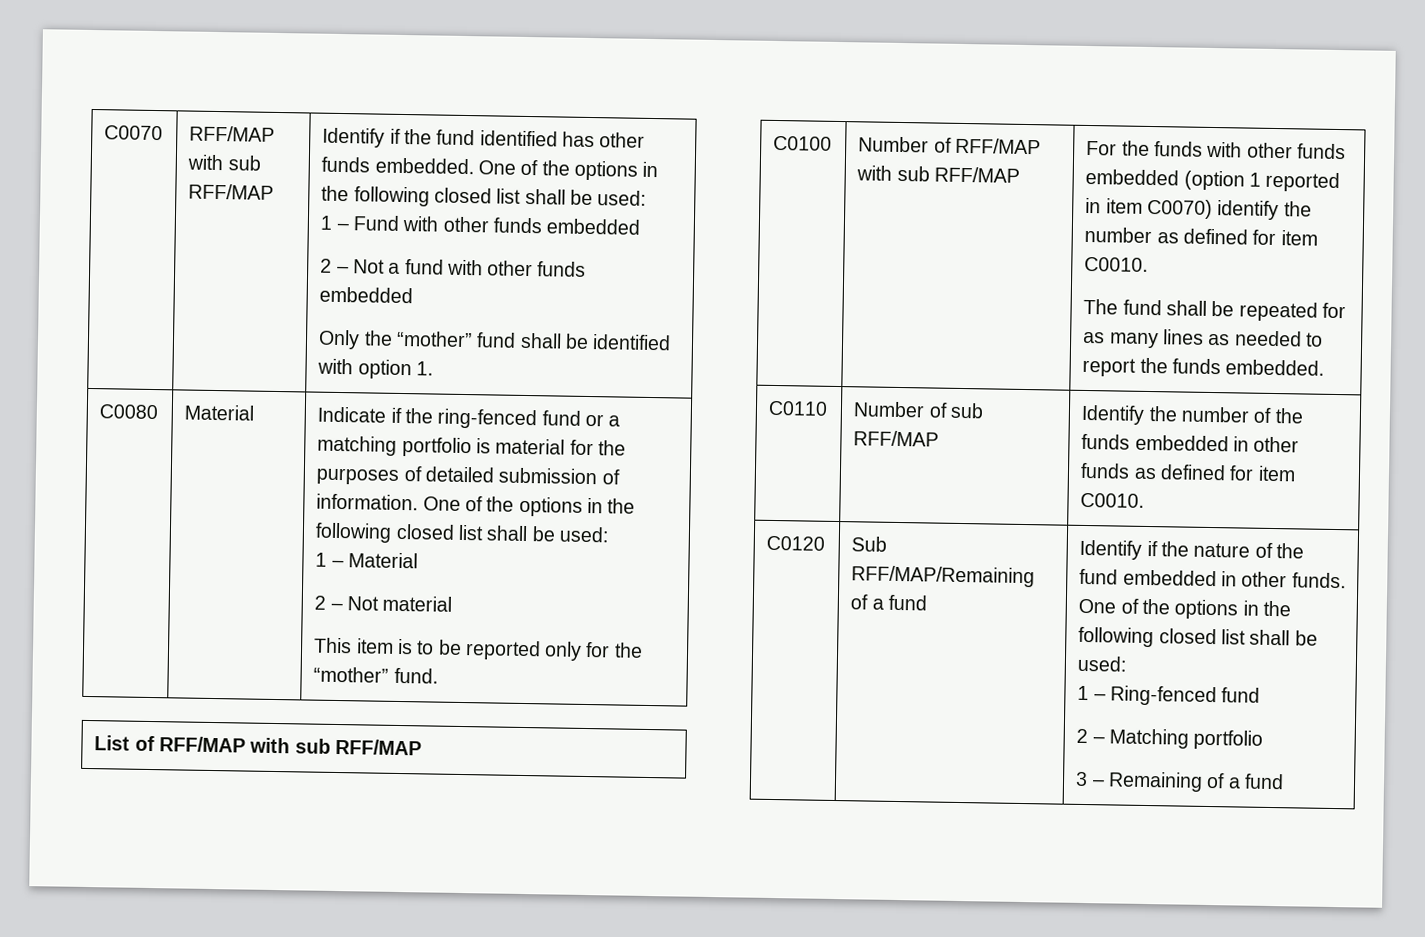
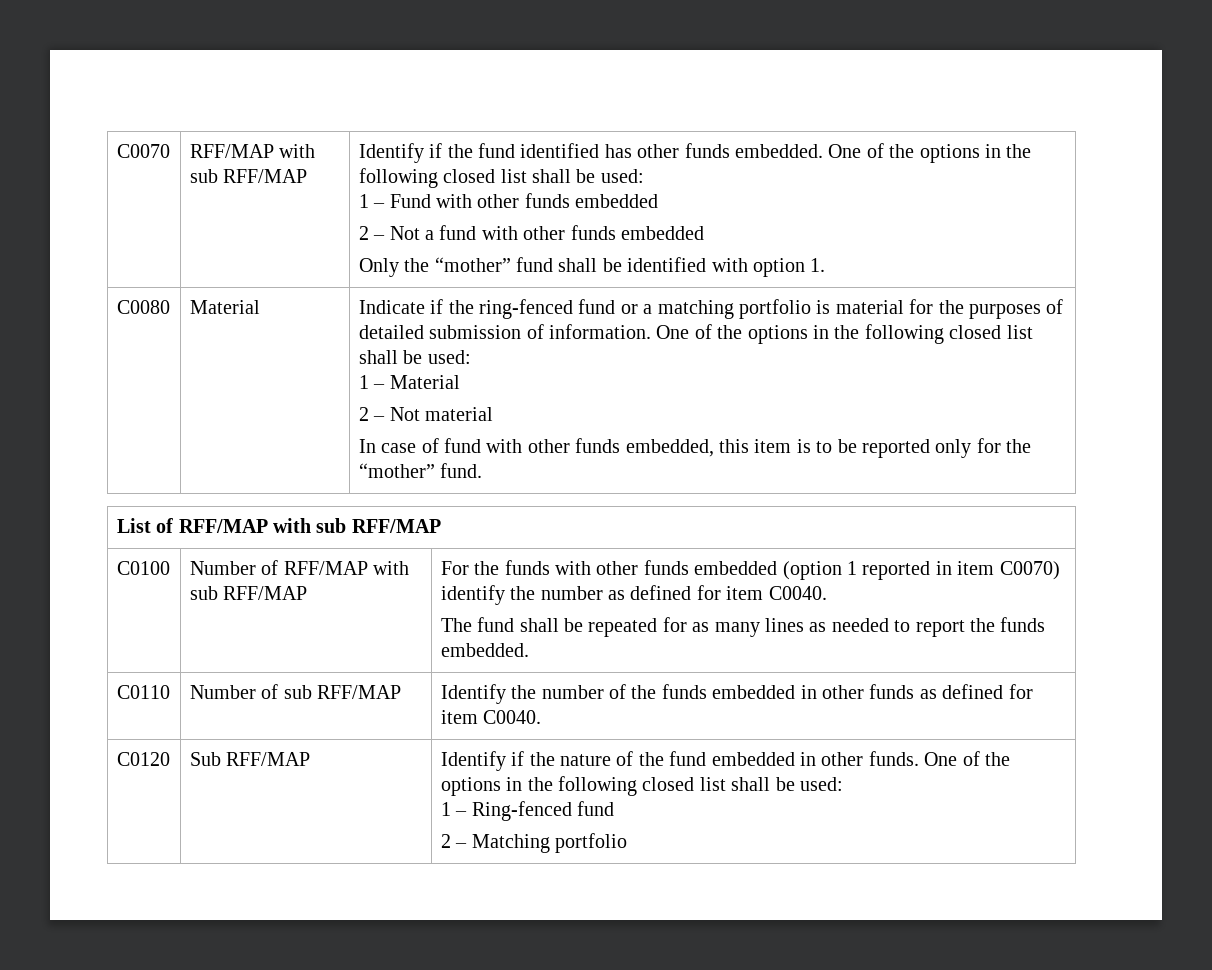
- This item is to be reported only for the “mother” fund.
+ In case of fund with other funds embedded, this item is to be reported only for the “mother” fund.
- For the funds with other funds embedded (option 1 reported in item C0070) identify the number as defined for item C0010.
+ For the funds with other funds embedded (option 1 reported in item C0070) identify the number as defined for item C0040.
- C0110 | Number of sub RFF/MAP | Identify the number of the funds embedded in other funds as defined for item C0010.
+ C0110 | Number of sub RFF/MAP | Identify the number of the funds embedded in other funds as defined for item C0040.
- Sub RFF/MAP/Remaining of a fund
+ Sub RFF/MAP
- 3 – Remaining of a fund

